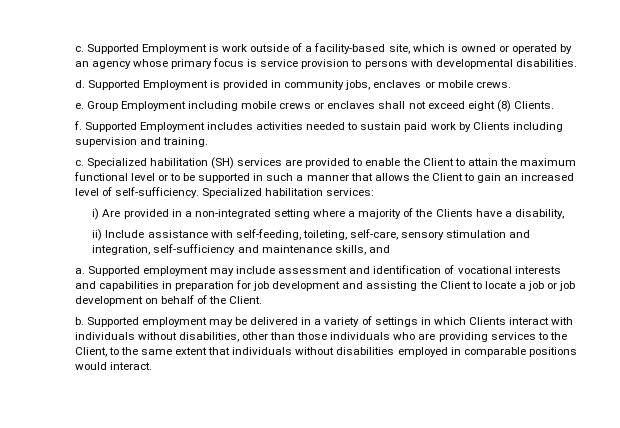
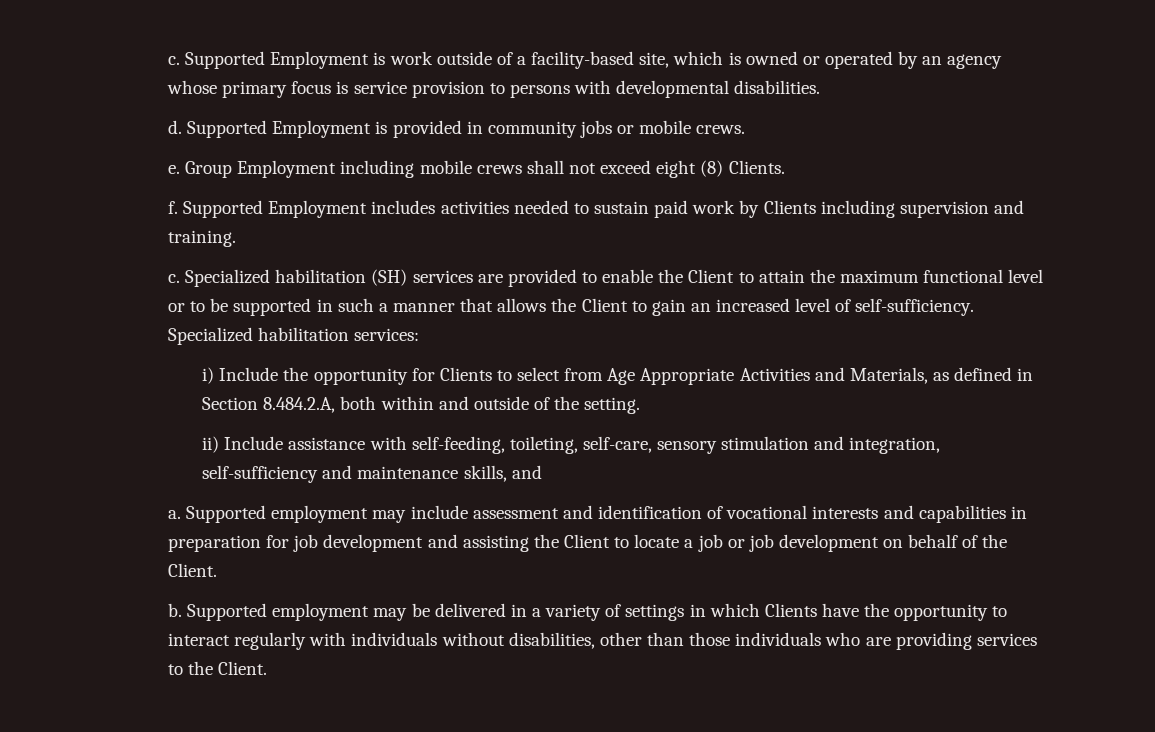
- Supported Employment is provided in community jobs, enclaves or mobile crews.
+ Supported Employment is provided in community jobs or mobile crews.
- Group Employment including mobile crews or enclaves shall not exceed eight (8) Clients.
+ Group Employment including mobile crews shall not exceed eight (8) Clients.
- i) Are provided in a non-integrated setting where a majority of the Clients have a disability,
+ i) Include the opportunity for Clients to select from Age Appropriate Activities and Materials, as defined in Section 8.484.2.A, both within and outside of the setting.
- Supported employment may be delivered in a variety of settings in which Clients interact with individuals without disabilities, other than those individuals who are providing services to the Client, to the same extent that individuals without disabilities employed in comparable positions would interact.
+ Supported employment may be delivered in a variety of settings in which Clients have the opportunity to interact regularly with individuals without disabilities, other than those individuals who are providing services to the Client.

